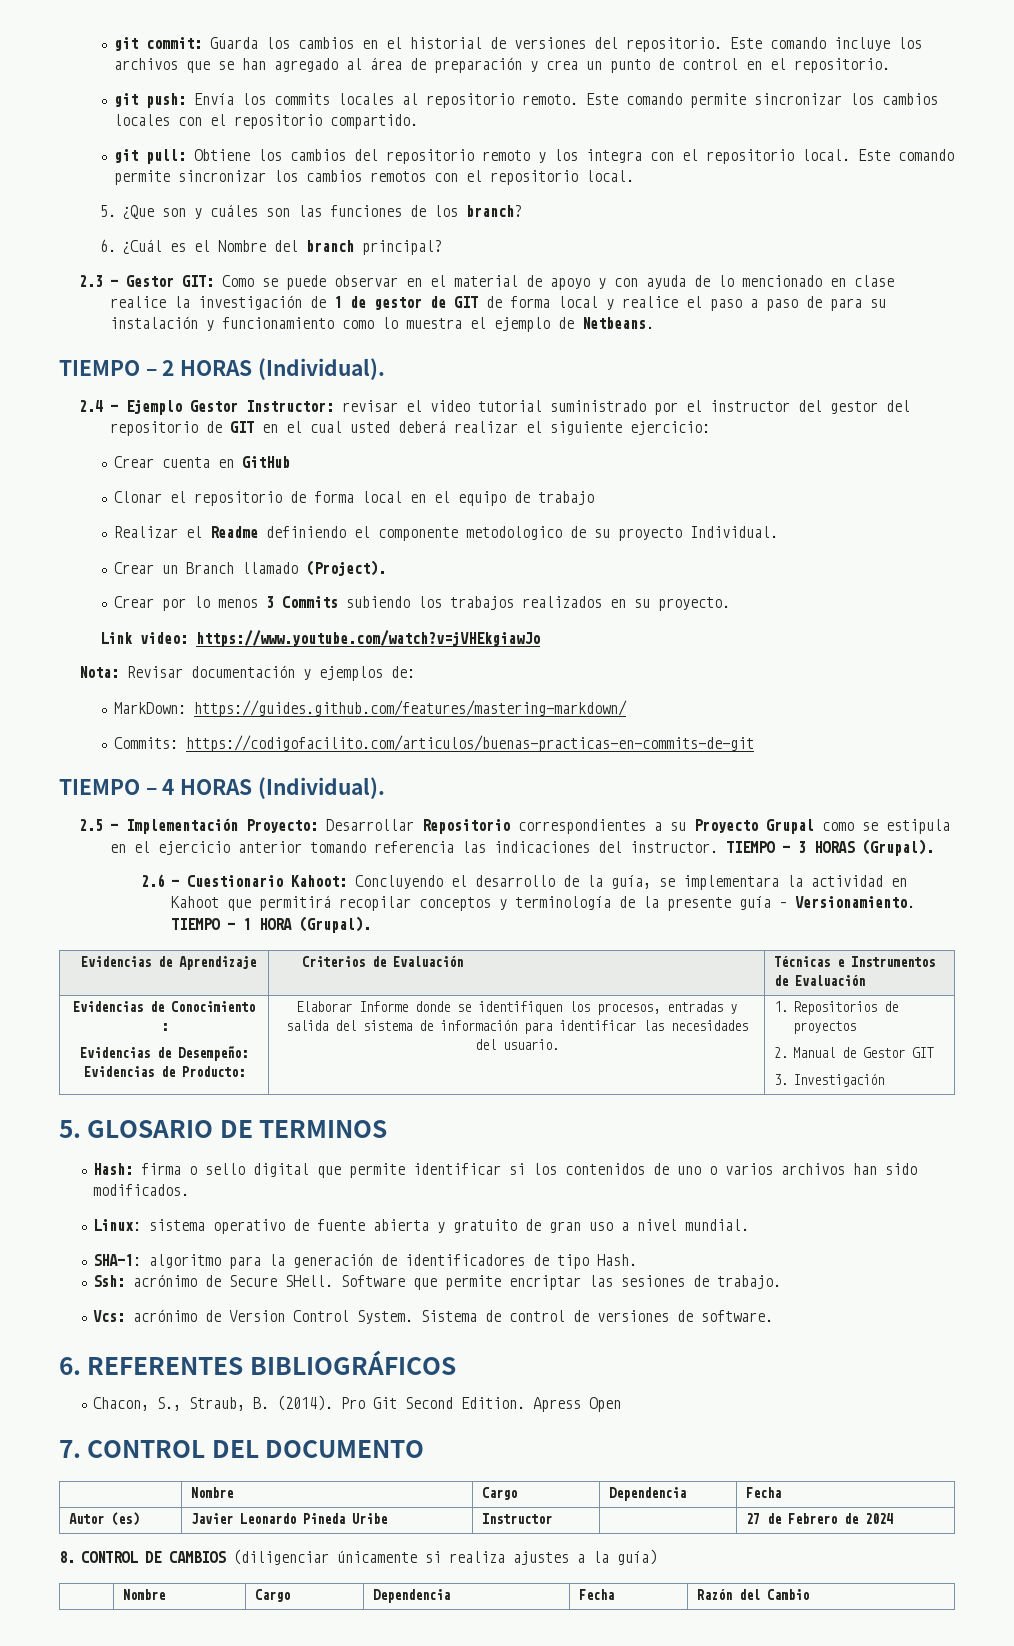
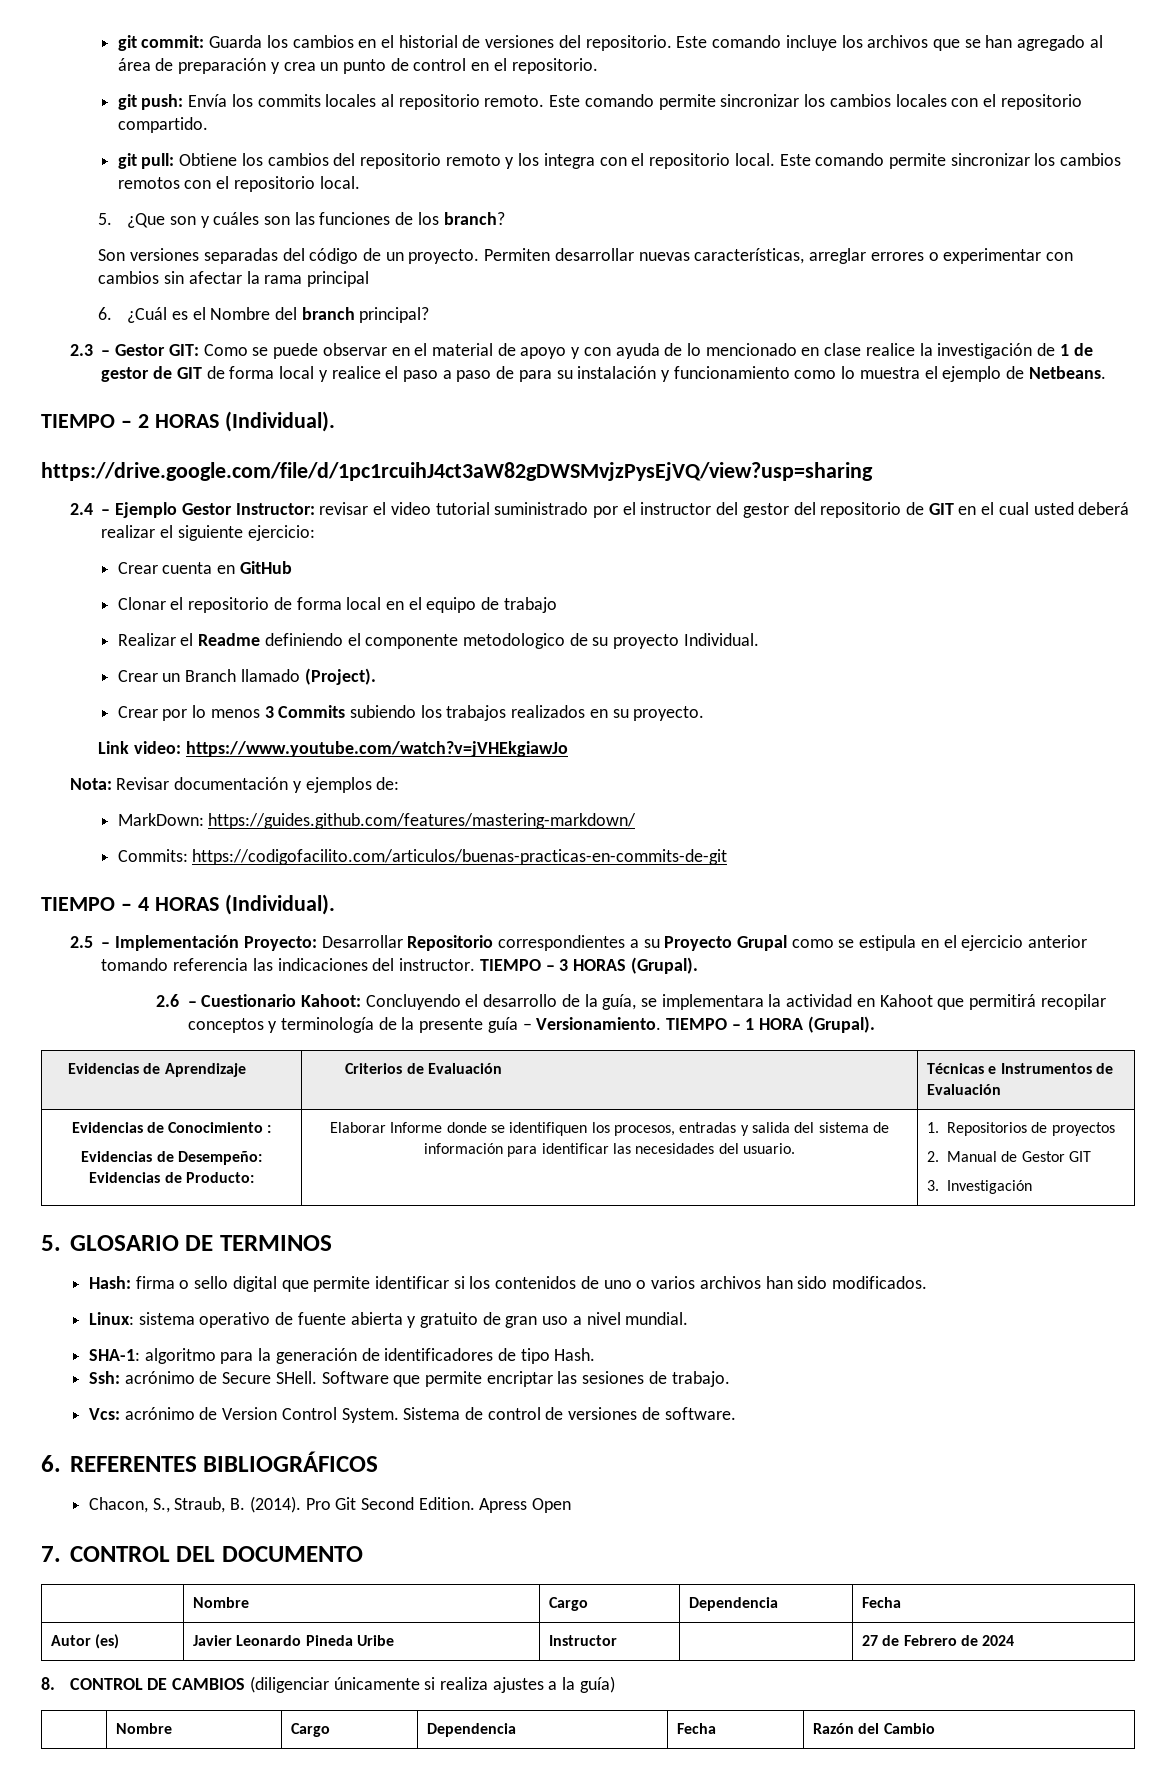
+ Son versiones separadas del código de un proyecto. Permiten desarrollar nuevas características, arreglar errores o experimentar con cambios sin afectar la rama principal
+ https://drive.google.com/file/d/1pc1rcuihJ4ct3aW82gDWSMvjzPysEjVQ/view?usp=sharing

